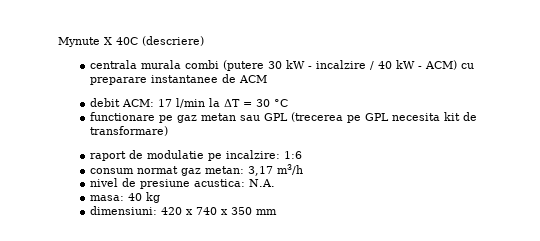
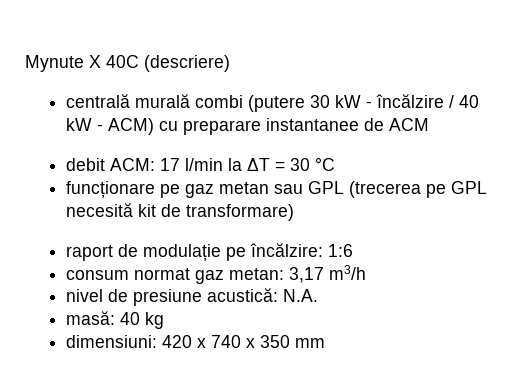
- centrala murala combi (putere 30 kW - incalzire / 40 kW - ACM) cu preparare instantanee de ACM
+ centrală murală combi (putere 30 kW - încălzire / 40 kW - ACM) cu preparare instantanee de ACM
- functionare pe gaz metan sau GPL (trecerea pe GPL necesita kit de transformare)
+ funcționare pe gaz metan sau GPL (trecerea pe GPL necesită kit de transformare)
- raport de modulatie pe incalzire: 1:6
+ raport de modulație pe încălzire: 1:6
- nivel de presiune acustica: N.A.
+ nivel de presiune acustică: N.A.
- masa: 40 kg
+ masă: 40 kg

